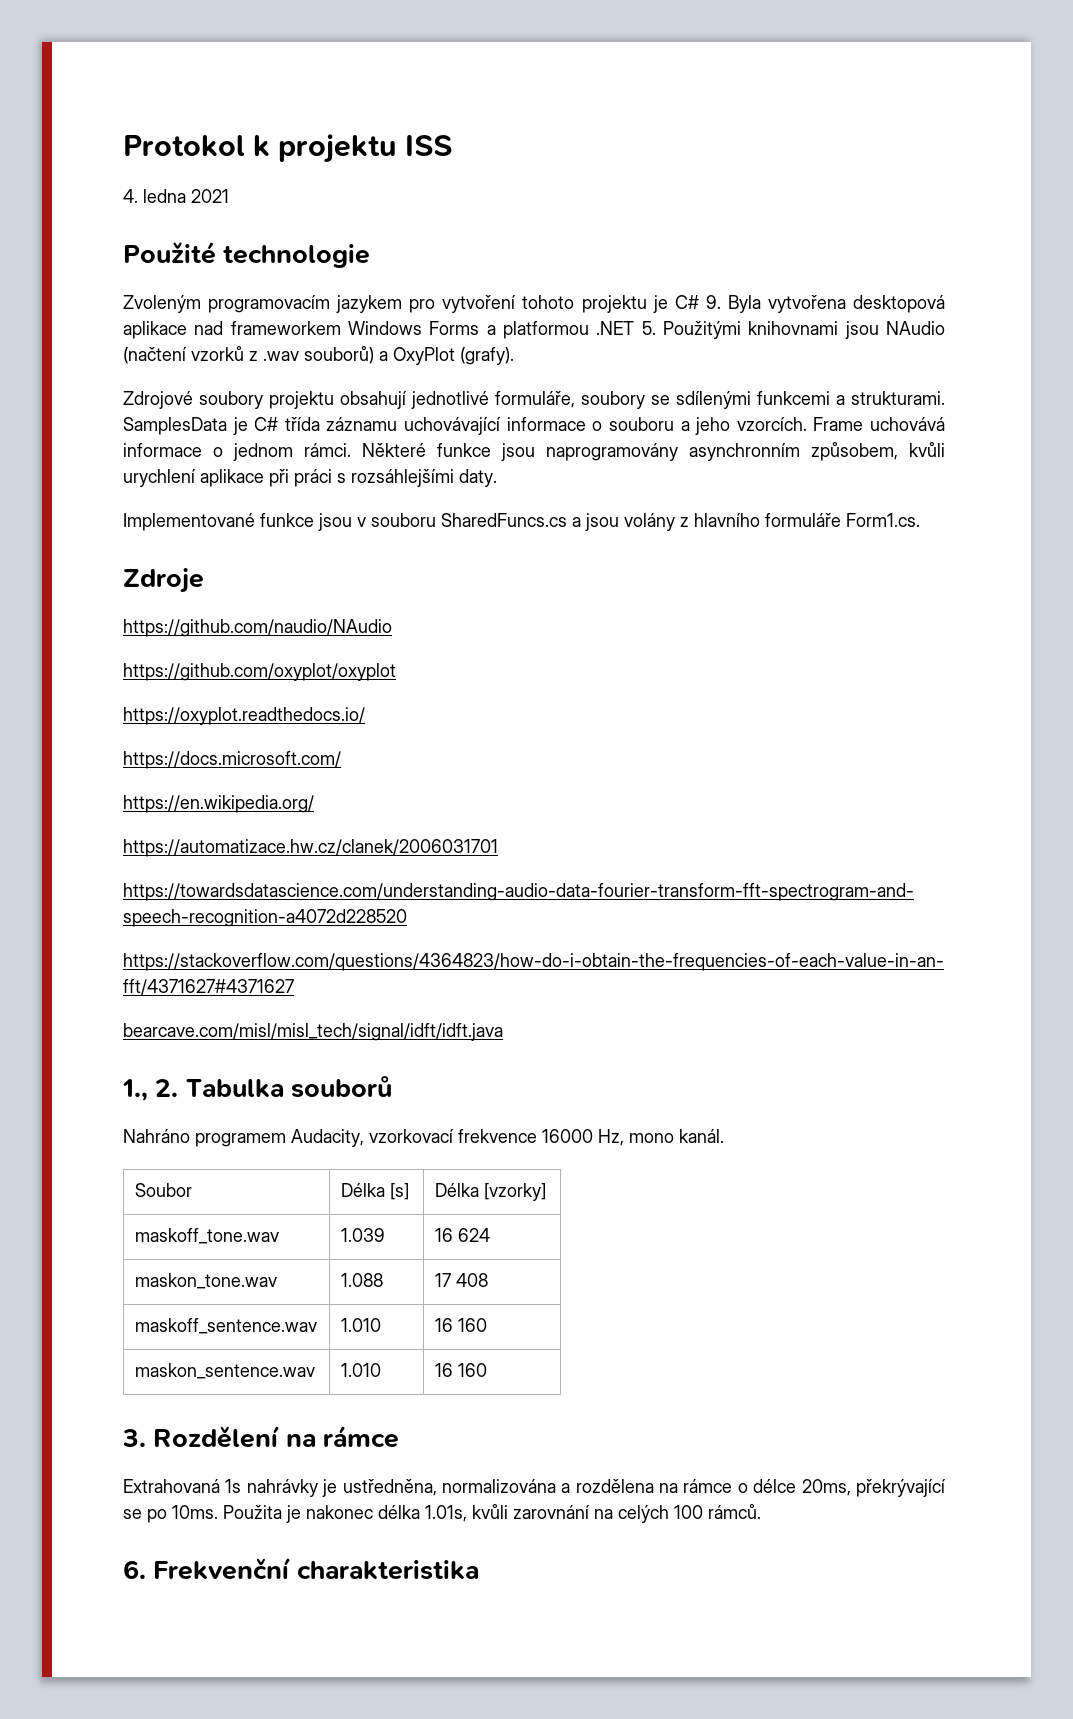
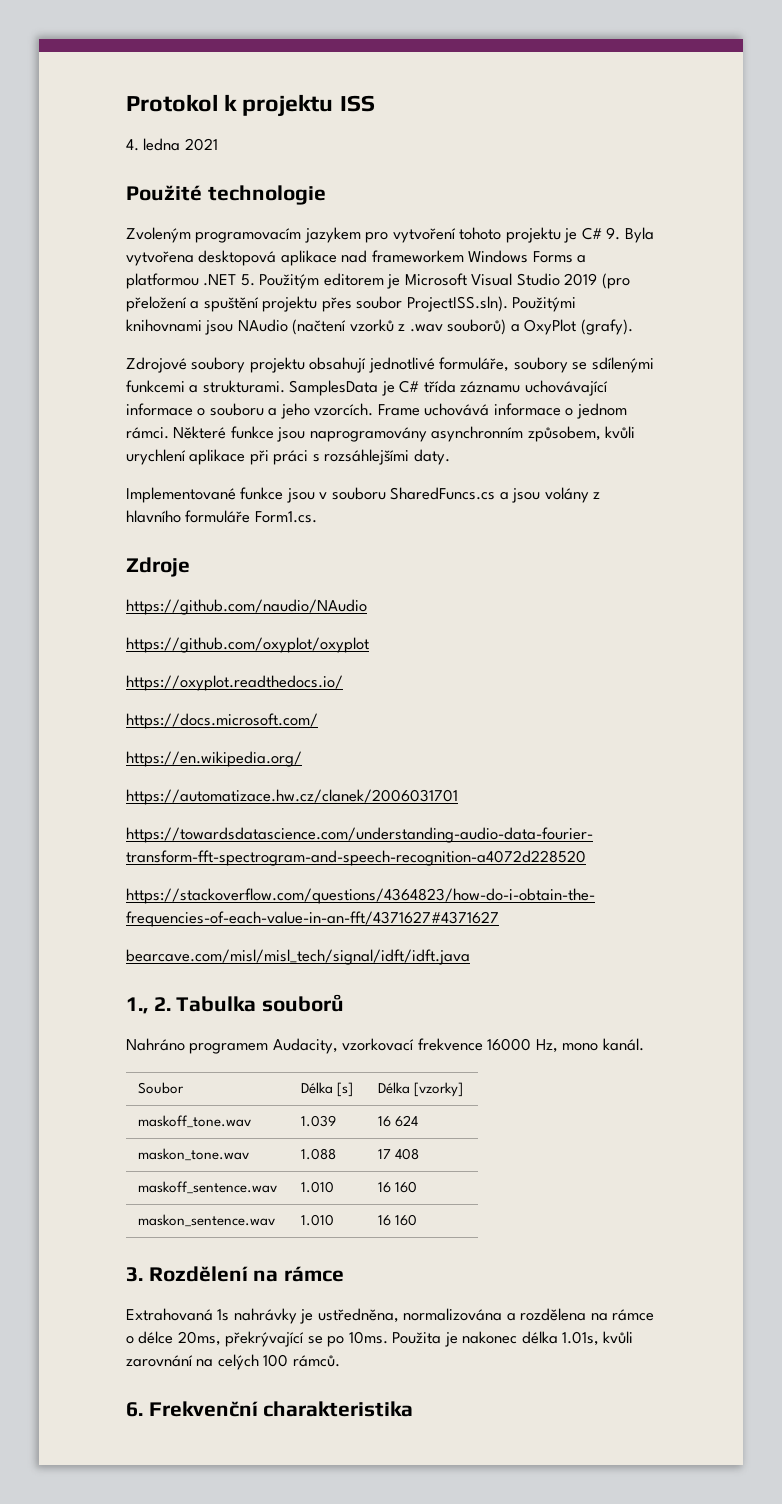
- Zvoleným programovacím jazykem pro vytvoření tohoto projektu je C# 9. Byla vytvořena desktopová aplikace nad frameworkem Windows Forms a platformou .NET 5. Použitými knihovnami jsou NAudio (načtení vzorků z .wav souborů) a OxyPlot (grafy).
+ Zvoleným programovacím jazykem pro vytvoření tohoto projektu je C# 9. Byla vytvořena desktopová aplikace nad frameworkem Windows Forms a platformou .NET 5. Použitým editorem je Microsoft Visual Studio 2019 (pro přeložení a spuštění projektu přes soubor ProjectISS.sln). Použitými knihovnami jsou NAudio (načtení vzorků z .wav souborů) a OxyPlot (grafy).

